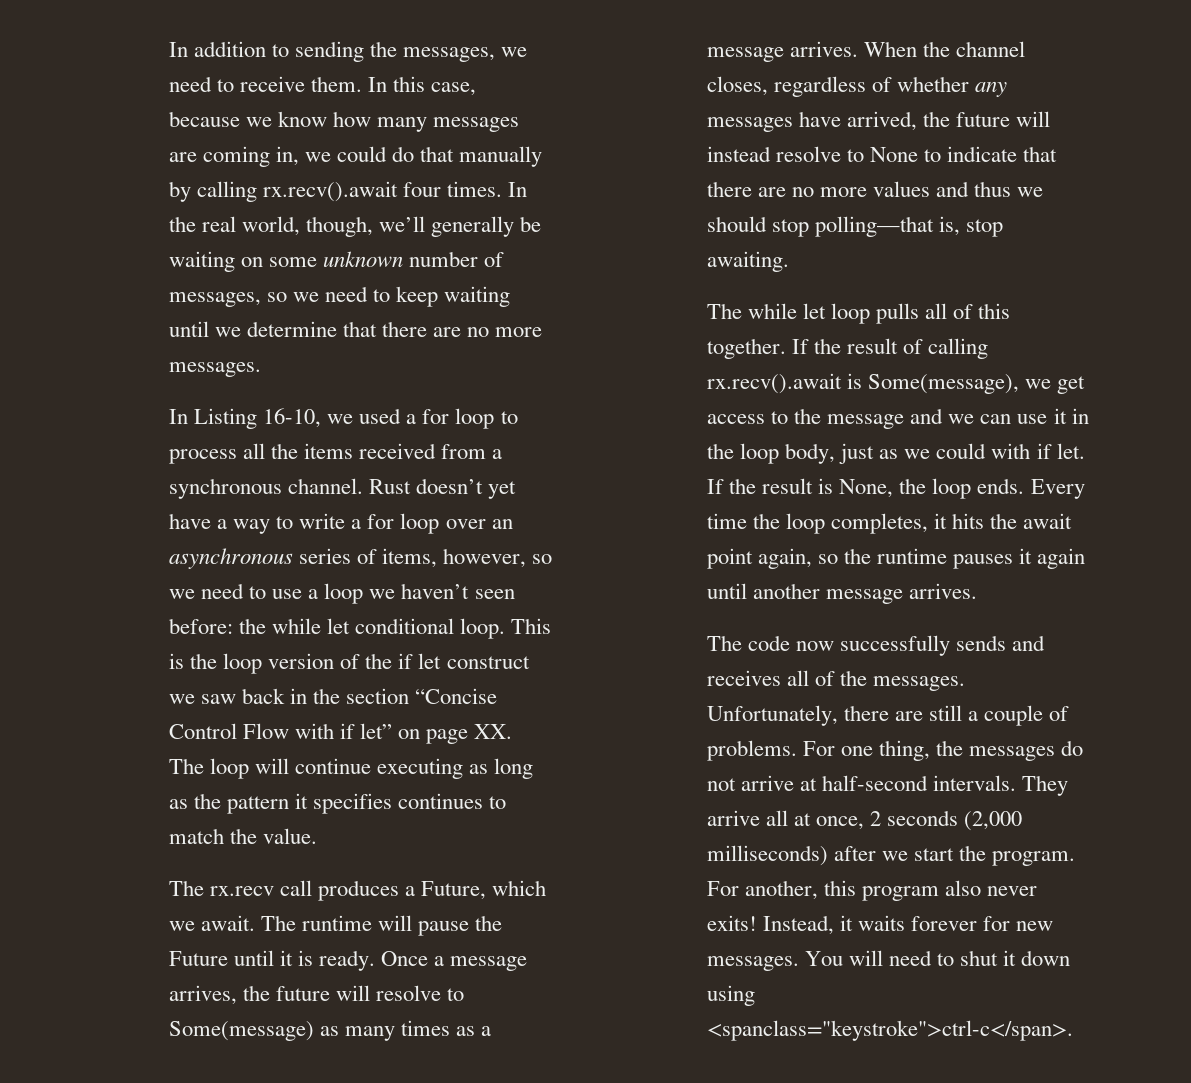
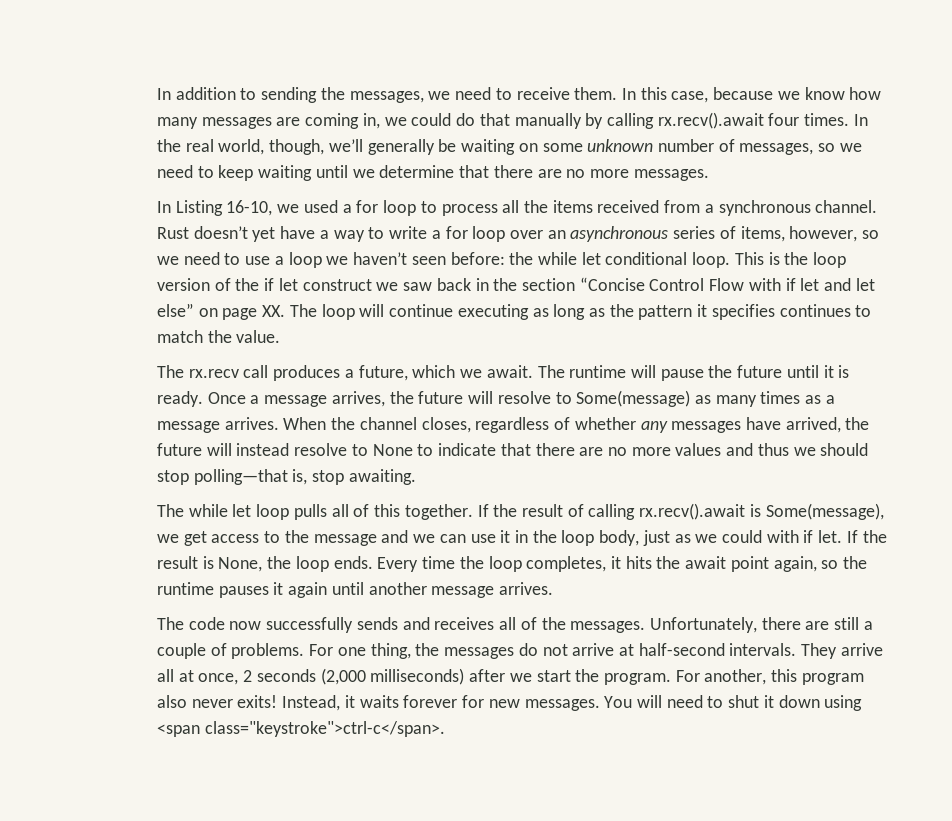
- This is the loop version of the if let construct we saw back in the section “Concise Control Flow with if let” on page XX. The loop will continue executing as long as the pattern it specifies continues to match the value.
+ This is the loop version of the if let construct we saw back in the section “Concise Control Flow with if let and let else” on page XX. The loop will continue executing as long as the pattern it specifies continues to match the value.
- The rx.recv call produces a Future, which we await.
+ The rx.recv call produces a future, which we await.
- The runtime will pause the Future until it is ready.
+ The runtime will pause the future until it is ready.
- You will need to shut it down using <spanclass="keystroke">ctrl-c</span>.
+ You will need to shut it down using <span class="keystroke">ctrl-c</span>.

